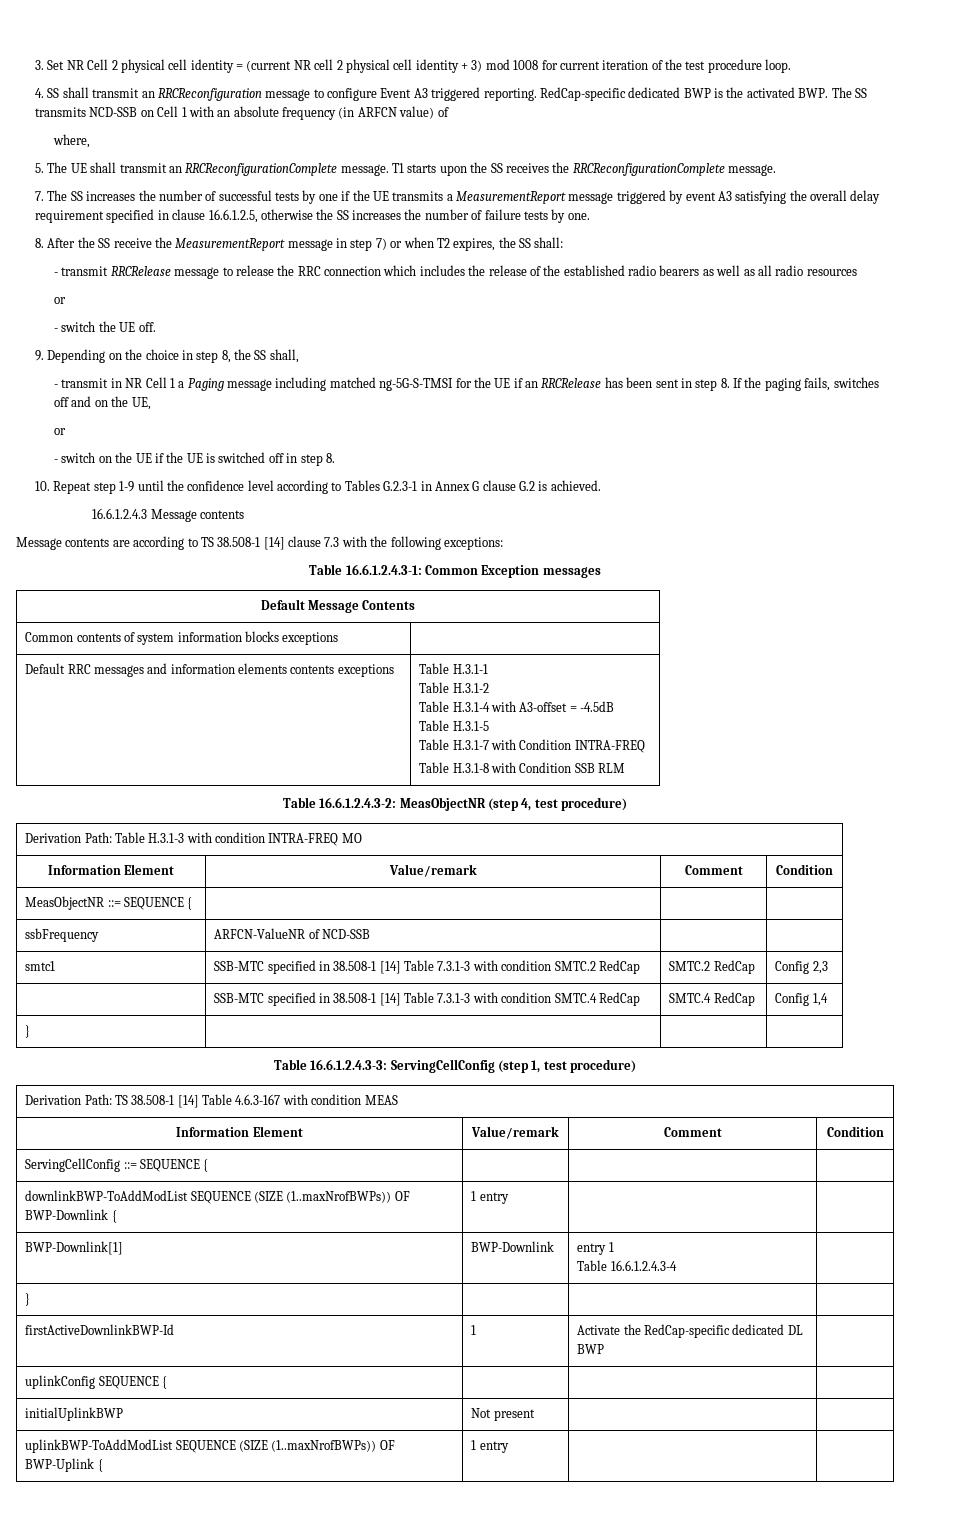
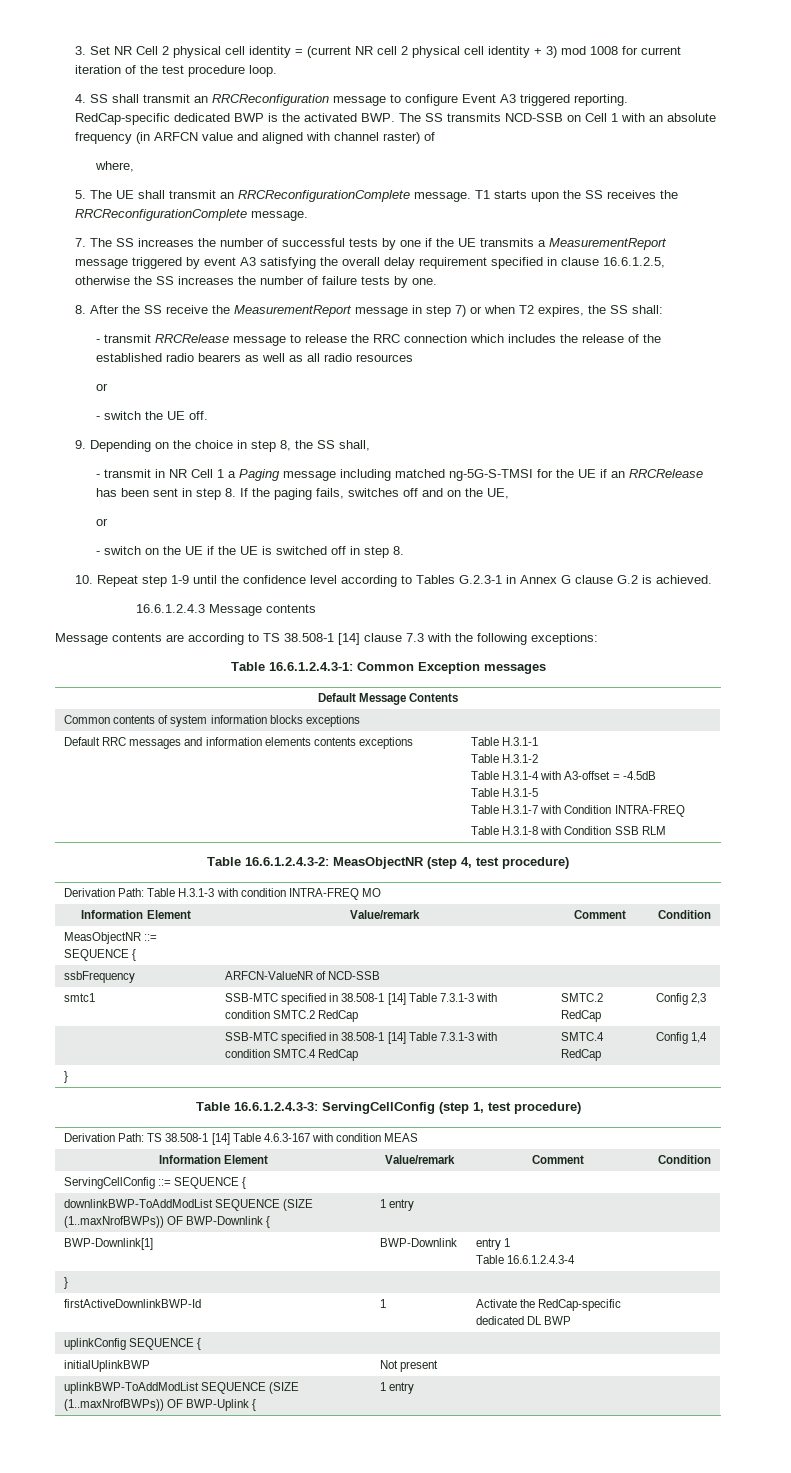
- RedCap-specific dedicated BWP is the activated BWP. The SS transmits NCD-SSB on Cell 1 with an absolute frequency (in ARFCN value) of
+ RedCap-specific dedicated BWP is the activated BWP. The SS transmits NCD-SSB on Cell 1 with an absolute frequency (in ARFCN value and aligned with channel raster) of

